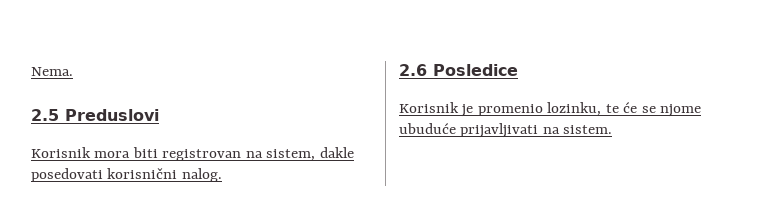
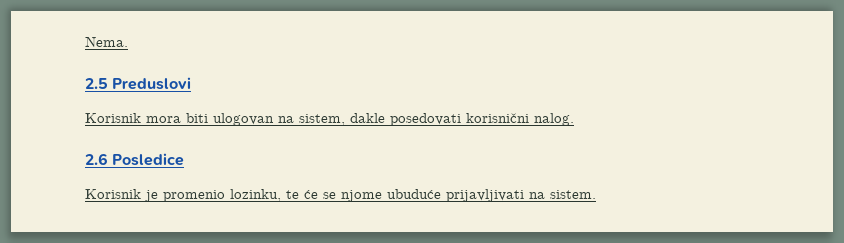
- Korisnik mora biti registrovan na sistem, dakle posedovati korisnični nalog.
+ Korisnik mora biti ulogovan na sistem, dakle posedovati korisnični nalog.

